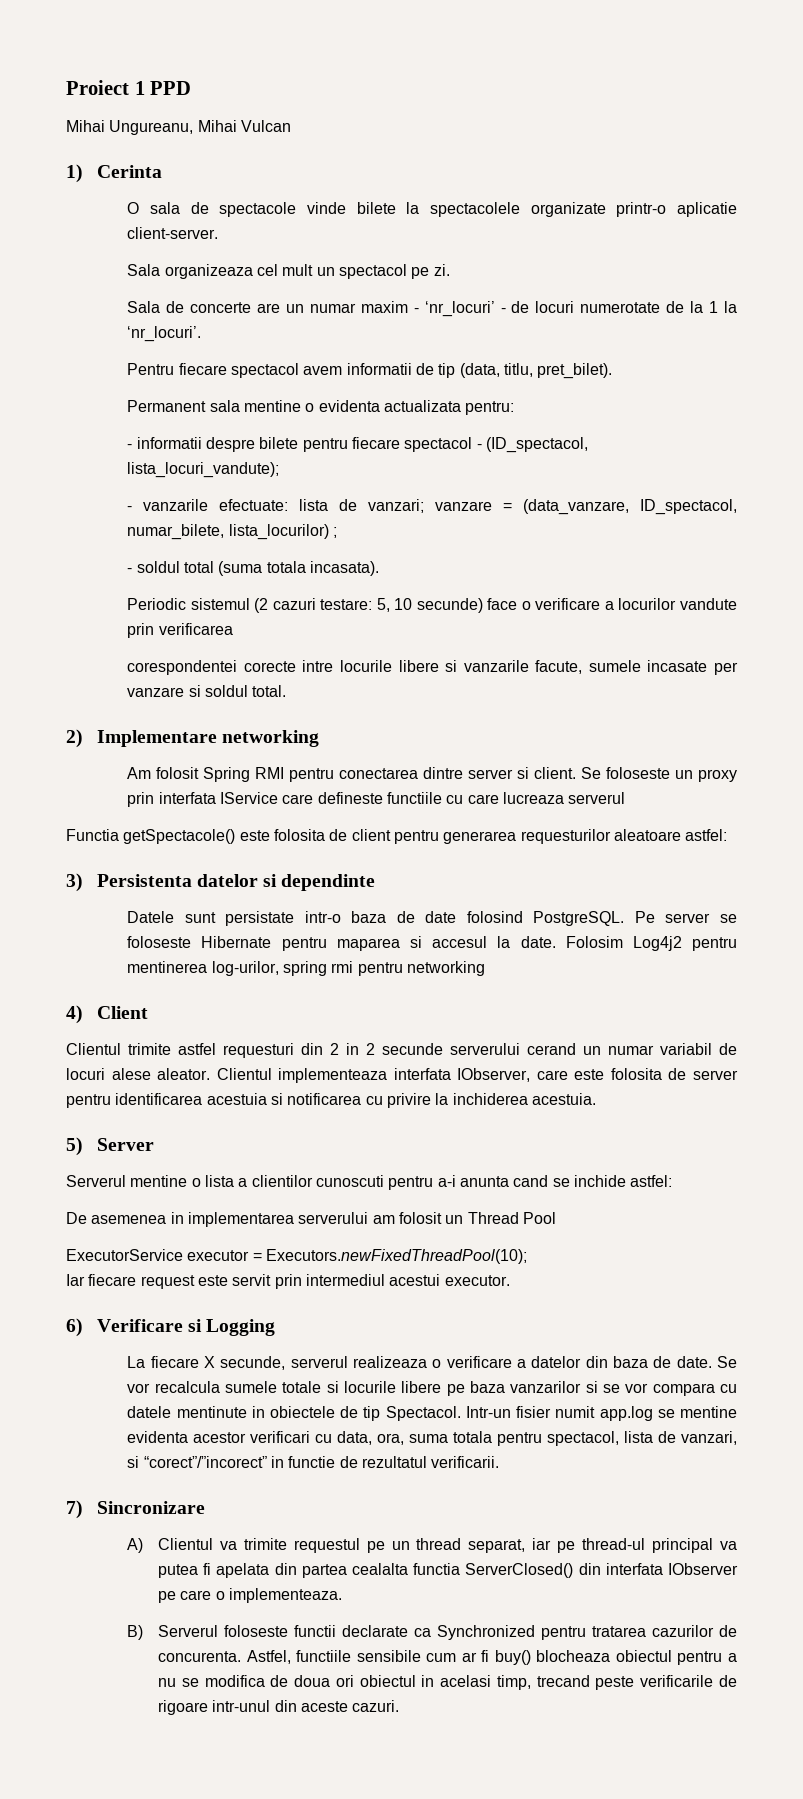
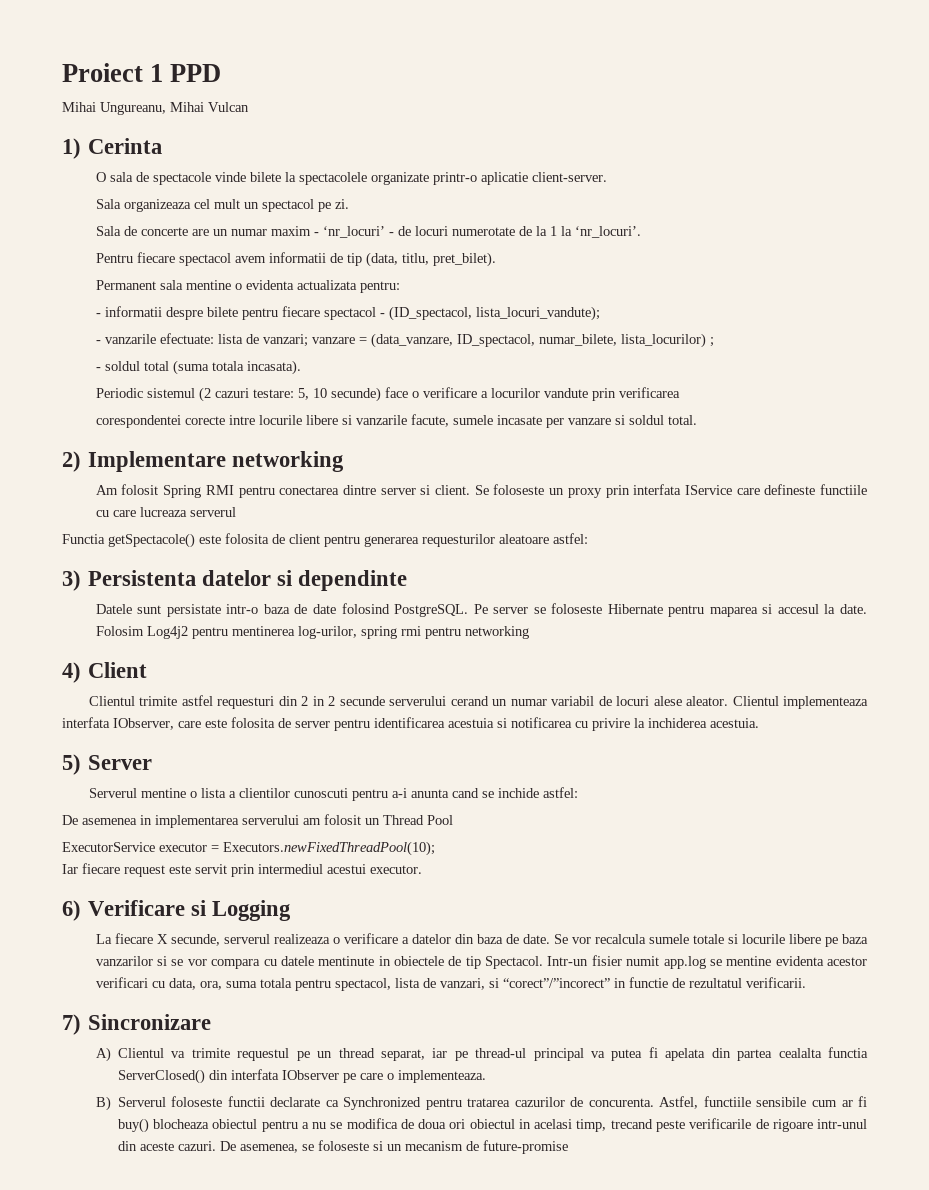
+ De asemenea, se foloseste si un mecanism de future-promise

